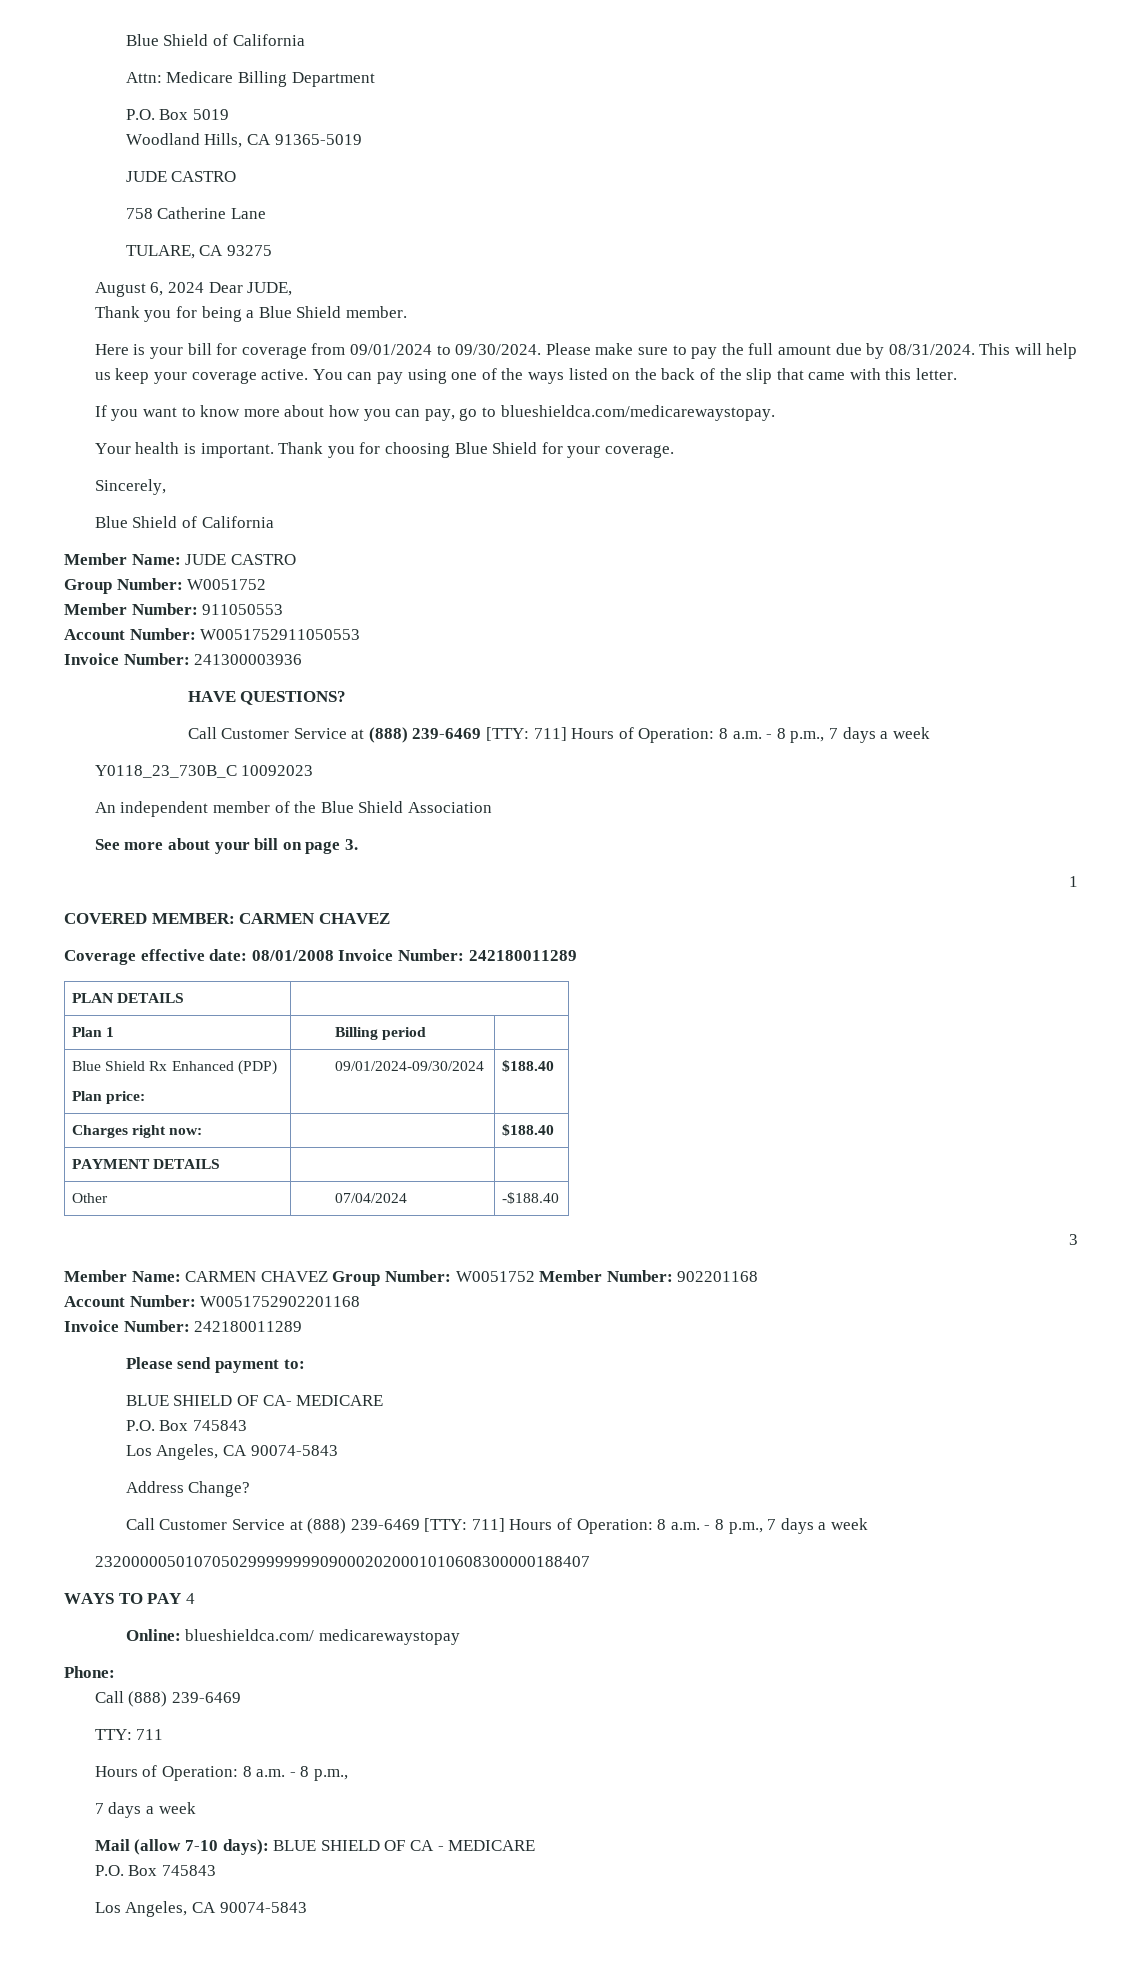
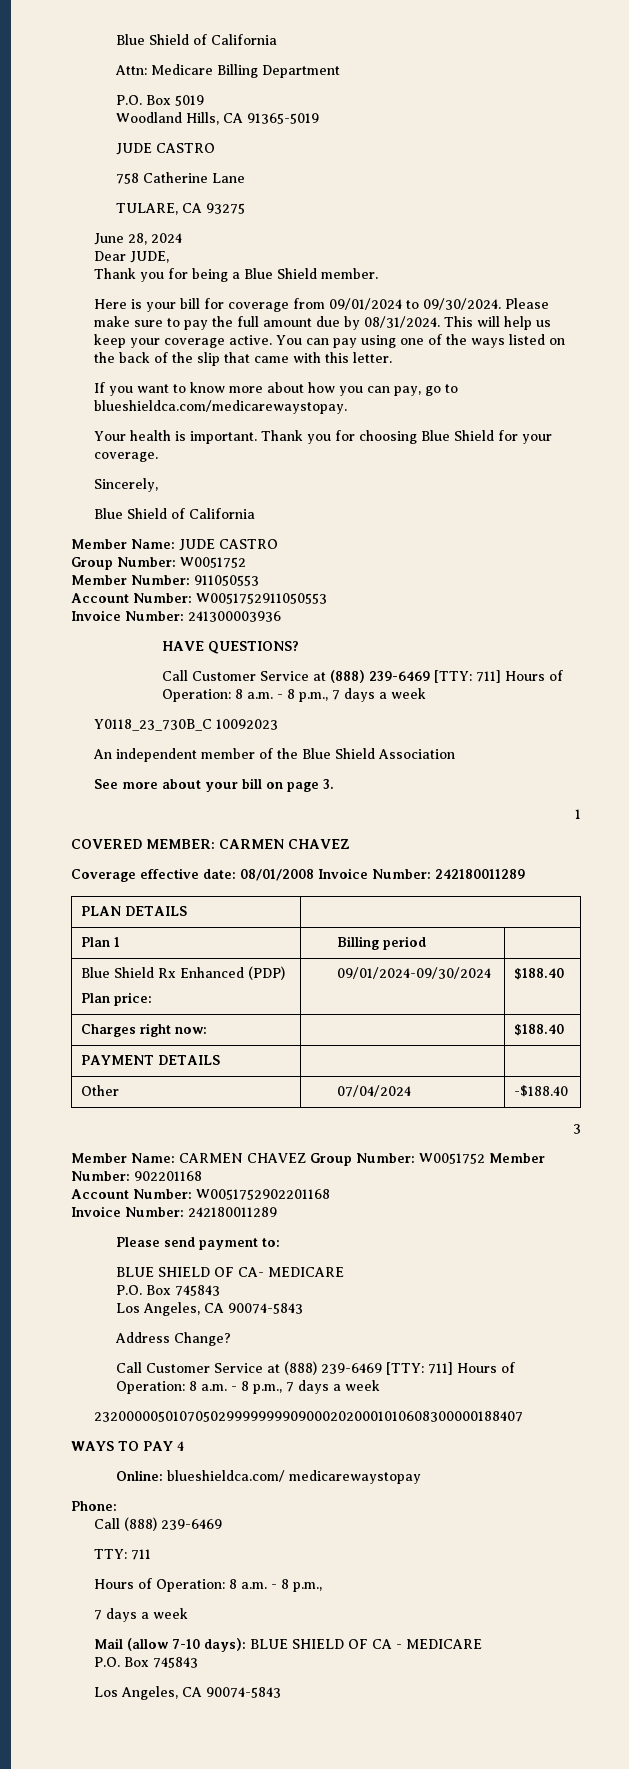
- August 6, 2024 Dear JUDE,
+ June 28, 2024
+ Dear JUDE,

